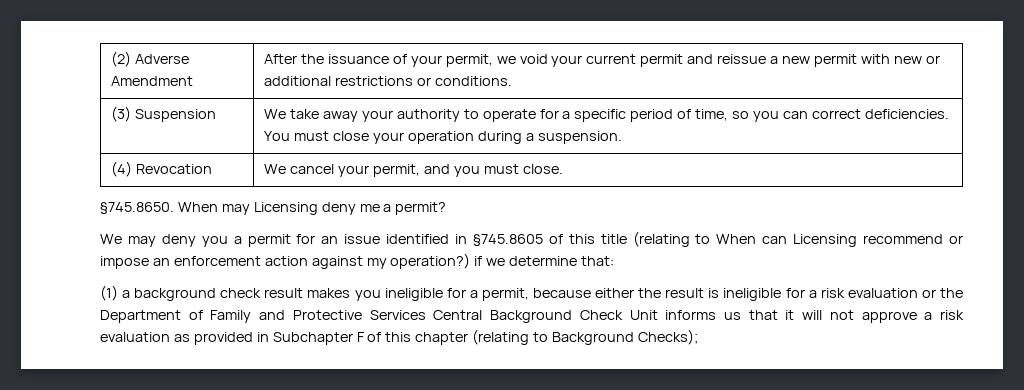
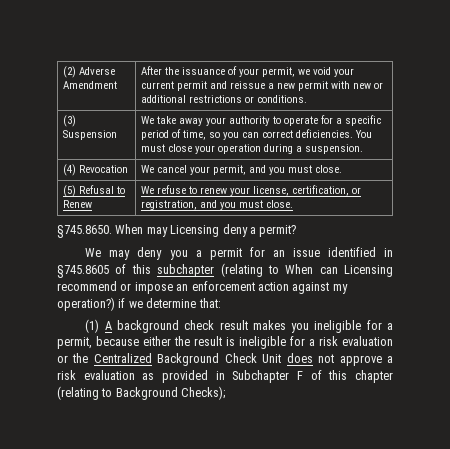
+ (5) Refusal to Renew | We refuse to renew your license, certification, or registration, and you must close.
- §745.8650. When may Licensing deny me a permit?
+ §745.8650. When may Licensing deny a permit?
- We may deny you a permit for an issue identified in §745.8605 of this title (relating to When can Licensing recommend or impose an enforcement action against my operation?) if we determine that:
+ We may deny you a permit for an issue identified in §745.8605 of this subchapter (relating to When can Licensing recommend or impose an enforcement action against my operation?) if we determine that:
- (1) a background check result makes you ineligible for a permit, because either the result is ineligible for a risk evaluation or the Department of Family and Protective Services Central Background Check Unit informs us that it will not approve a risk evaluation as provided in Subchapter F of this chapter (relating to Background Checks);
+ (1) A background check result makes you ineligible for a permit, because either the result is ineligible for a risk evaluation or the Centralized Background Check Unit does not approve a risk evaluation as provided in Subchapter F of this chapter (relating to Background Checks);

